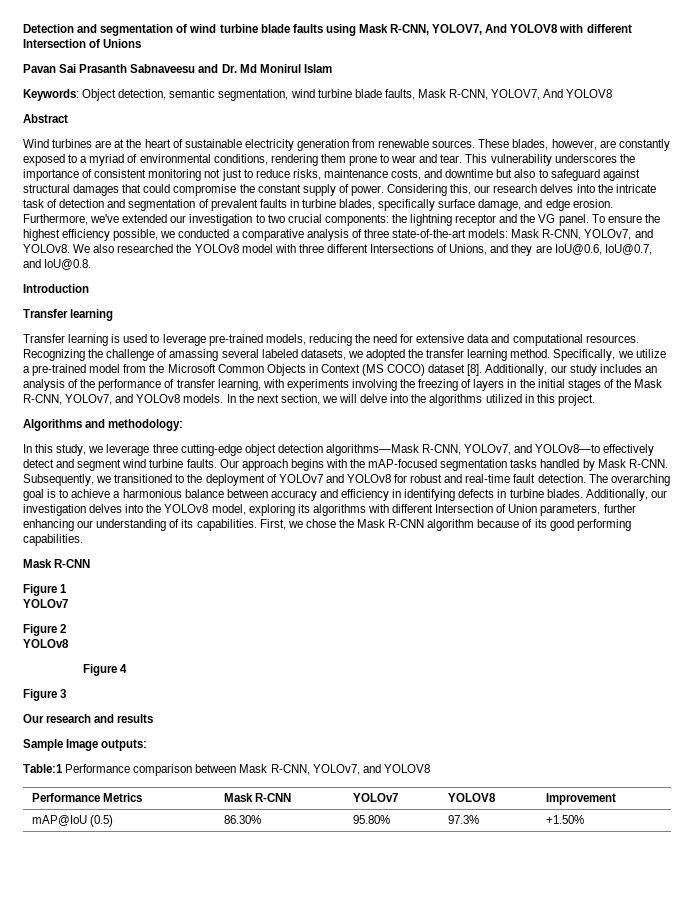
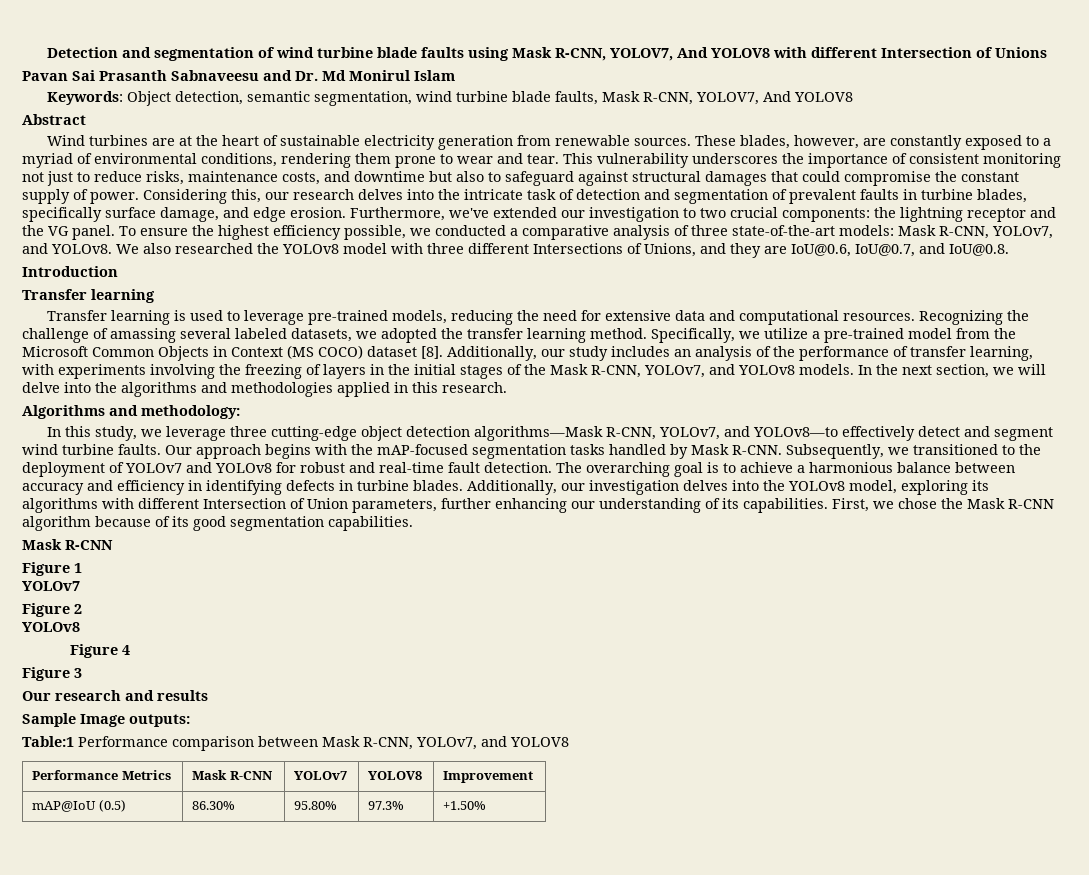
- In the next section, we will delve into the algorithms utilized in this project.
+ In the next section, we will delve into the algorithms and methodologies applied in this research.
- First, we chose the Mask R-CNN algorithm because of its good performing capabilities.
+ First, we chose the Mask R-CNN algorithm because of its good segmentation capabilities.

